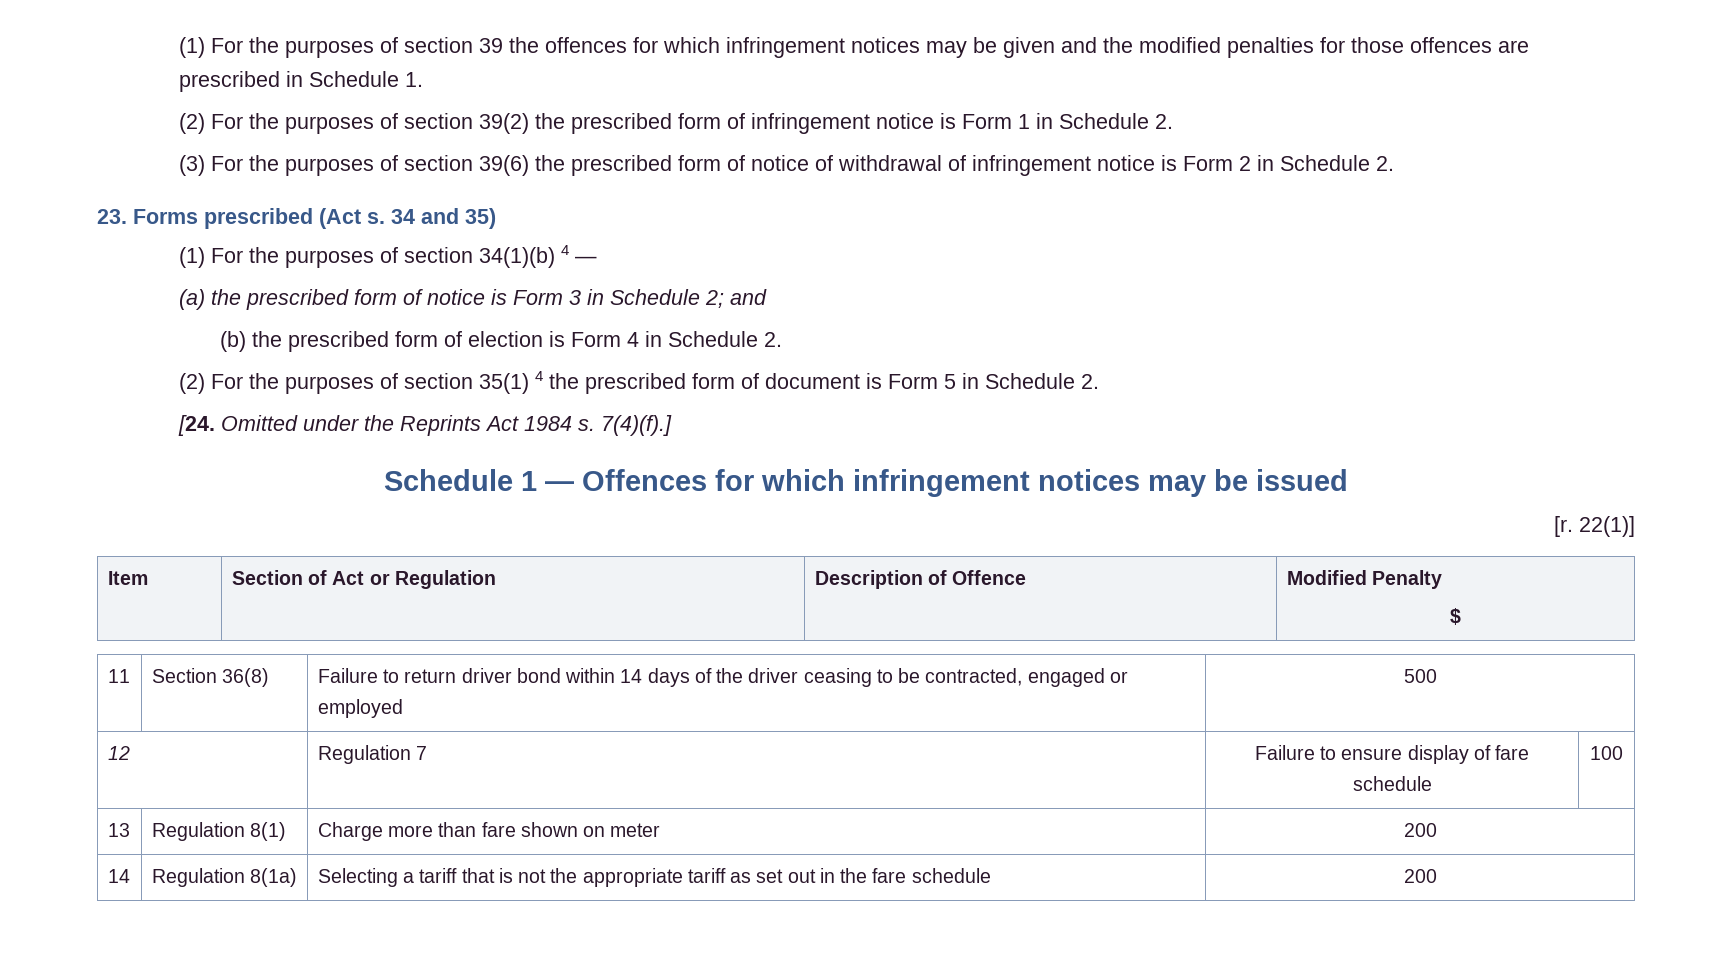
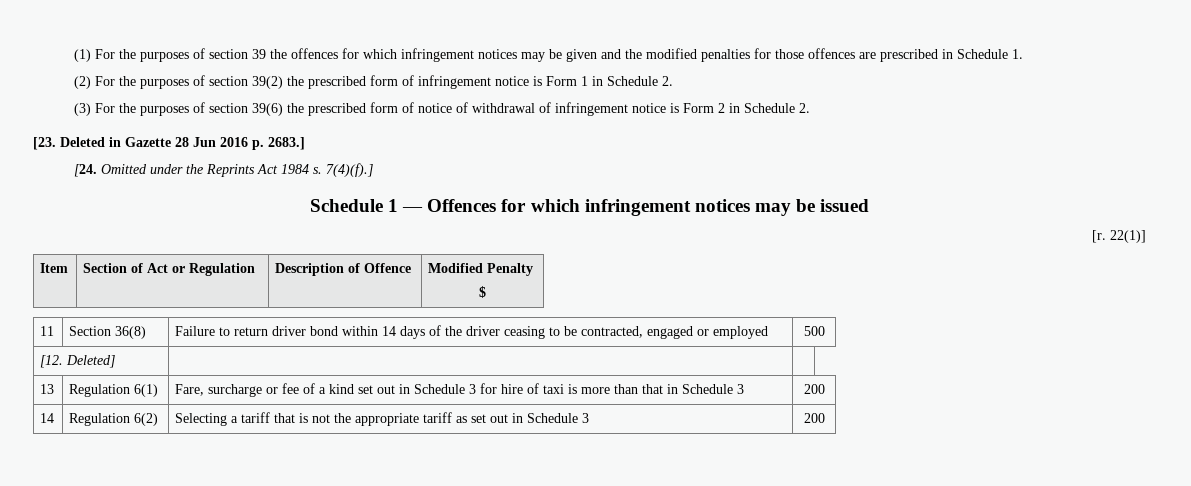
- 23. Forms prescribed (Act s. 34 and 35)
- (1) For the purposes of section 34(1)(b) 4 —
- (a) the prescribed form of notice is Form 3 in Schedule 2; and
- (b) the prescribed form of election is Form 4 in Schedule 2.
- (2) For the purposes of section 35(1) 4 the prescribed form of document is Form 5 in Schedule 2.
+ [23. Deleted in Gazette 28 Jun 2016 p. 2683.]
- 12 | Regulation 7 | Failure to ensure display of fare schedule | 100
- 13 | Regulation 8(1) | Charge more than fare shown on meter | 200
+ [12. Deleted] | |
+ 13 | Regulation 6(1) | Fare, surcharge or fee of a kind set out in Schedule 3 for hire of taxi is more than that in Schedule 3 | 200
- 14 | Regulation 8(1a) | Selecting a tariff that is not the appropriate tariff as set out in the fare schedule | 200
+ 14 | Regulation 6(2) | Selecting a tariff that is not the appropriate tariff as set out in Schedule 3 | 200

